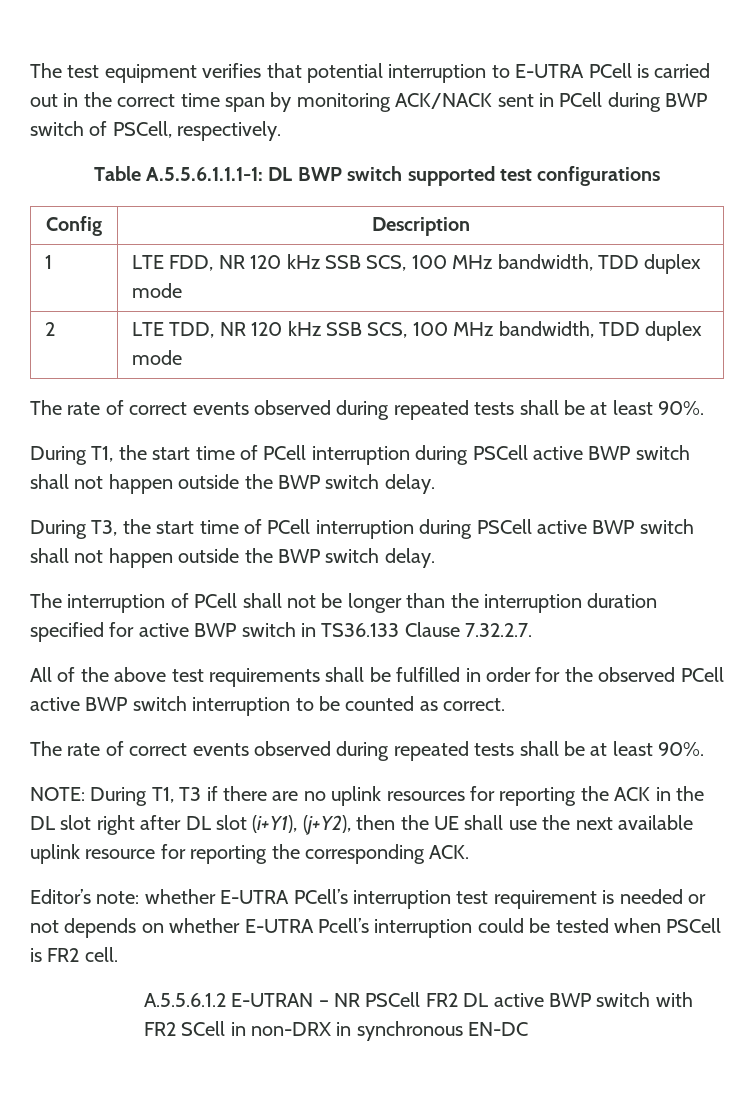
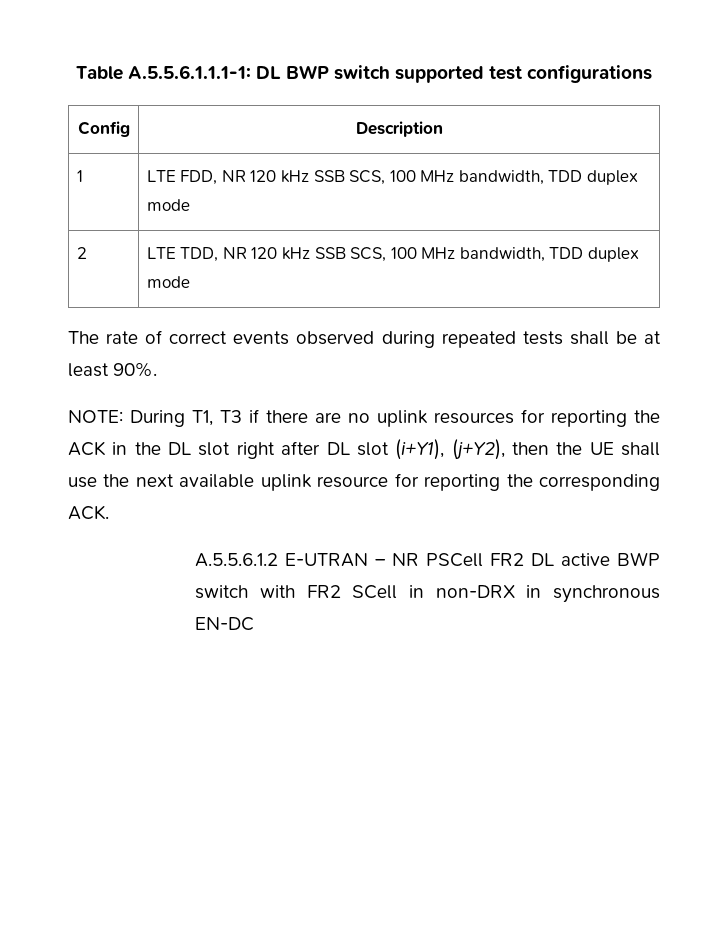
- The test equipment verifies that potential interruption to E-UTRA PCell is carried out in the correct time span by monitoring ACK/NACK sent in PCell during BWP switch of PSCell, respectively.
- During T1, the start time of PCell interruption during PSCell active BWP switch shall not happen outside the BWP switch delay.
- During T3, the start time of PCell interruption during PSCell active BWP switch shall not happen outside the BWP switch delay.
- The interruption of PCell shall not be longer than the interruption duration specified for active BWP switch in TS36.133 Clause 7.32.2.7.
- All of the above test requirements shall be fulfilled in order for the observed PCell active BWP switch interruption to be counted as correct.
- The rate of correct events observed during repeated tests shall be at least 90%.
- Editor’s note: whether E-UTRA PCell’s interruption test requirement is needed or not depends on whether E-UTRA Pcell’s interruption could be tested when PSCell is FR2 cell.

